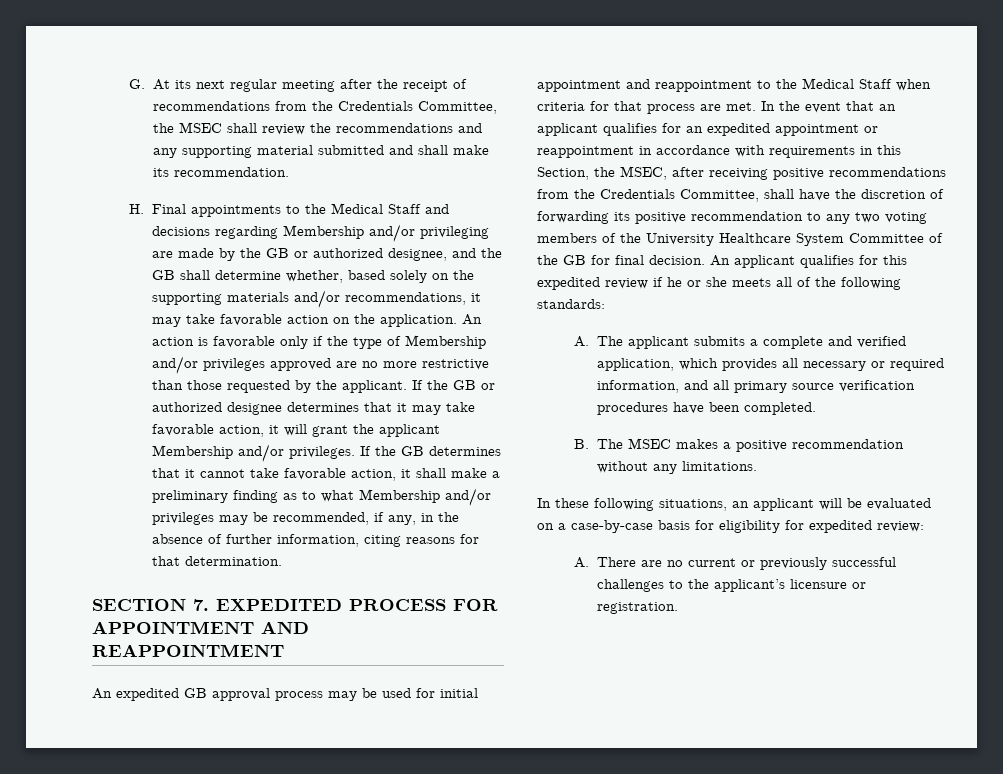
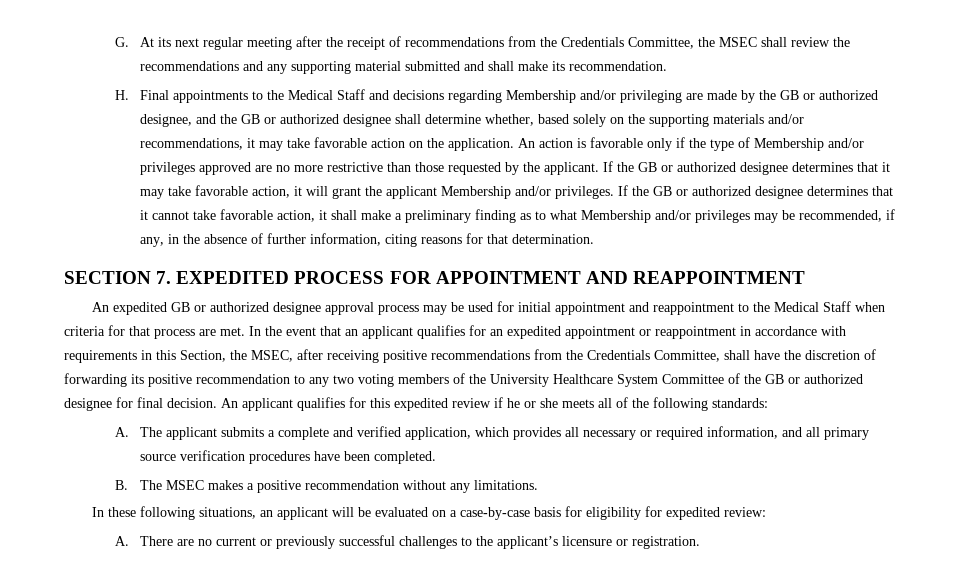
- H. Final appointments to the Medical Staff and decisions regarding Membership and/or privileging are made by the GB or authorized designee, and the GB shall determine whether, based solely on the supporting materials and/or recommendations, it may take favorable action on the application.
+ H. Final appointments to the Medical Staff and decisions regarding Membership and/or privileging are made by the GB or authorized designee, and the GB or authorized designee shall determine whether, based solely on the supporting materials and/or recommendations, it may take favorable action on the application.
- If the GB determines that it cannot take favorable action, it shall make a preliminary finding as to what Membership and/or privileges may be recommended, if any, in the absence of further information, citing reasons for that determination.
+ If the GB or authorized designee determines that it cannot take favorable action, it shall make a preliminary finding as to what Membership and/or privileges may be recommended, if any, in the absence of further information, citing reasons for that determination.
- An expedited GB approval process may be used for initial appointment and reappointment to the Medical Staff when criteria for that process are met.
+ An expedited GB or authorized designee approval process may be used for initial appointment and reappointment to the Medical Staff when criteria for that process are met.
- In the event that an applicant qualifies for an expedited appointment or reappointment in accordance with requirements in this Section, the MSEC, after receiving positive recommendations from the Credentials Committee, shall have the discretion of forwarding its positive recommendation to any two voting members of the University Healthcare System Committee of the GB for final decision.
+ In the event that an applicant qualifies for an expedited appointment or reappointment in accordance with requirements in this Section, the MSEC, after receiving positive recommendations from the Credentials Committee, shall have the discretion of forwarding its positive recommendation to any two voting members of the University Healthcare System Committee of the GB or authorized designee for final decision.

